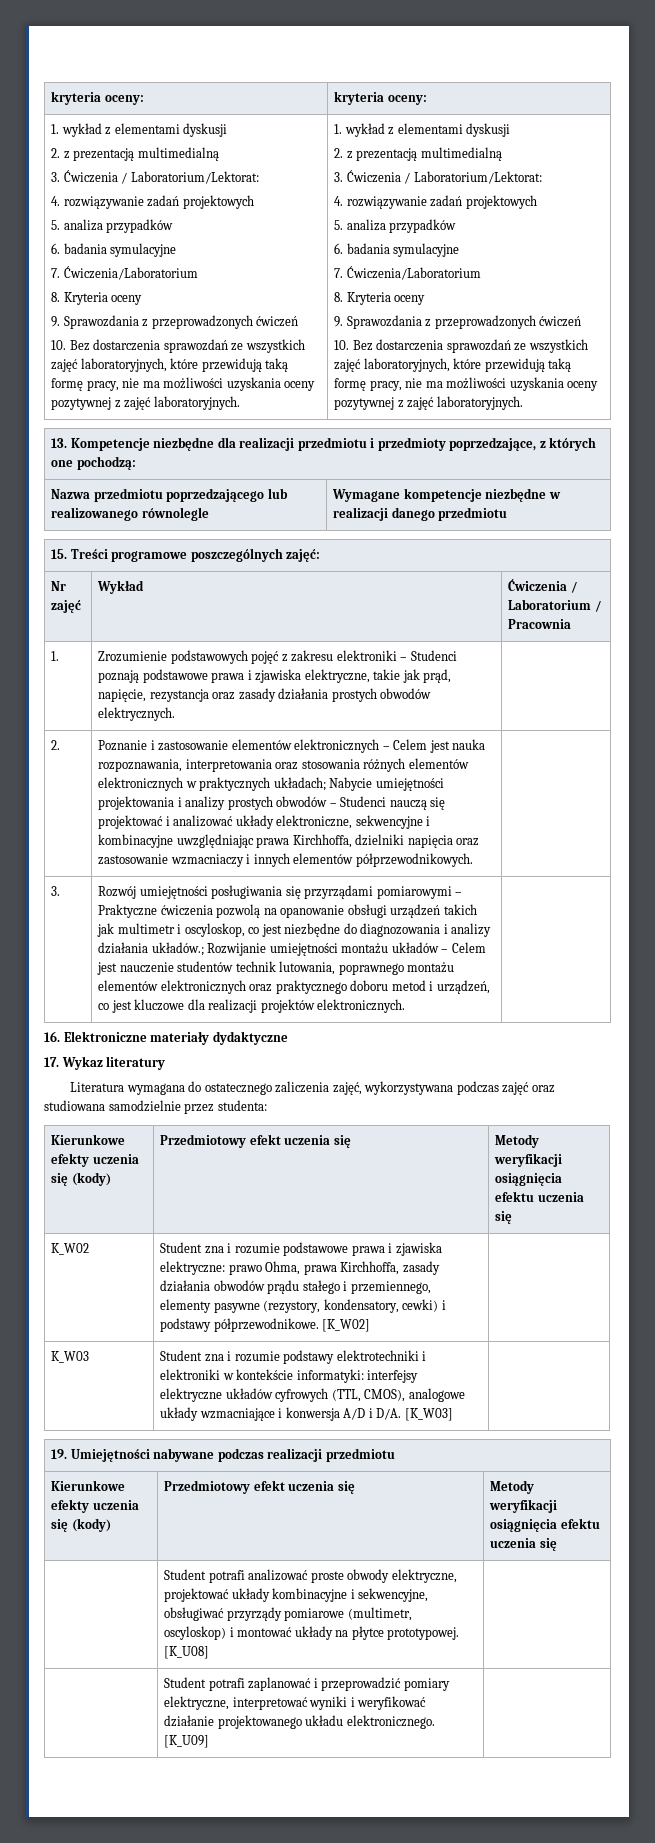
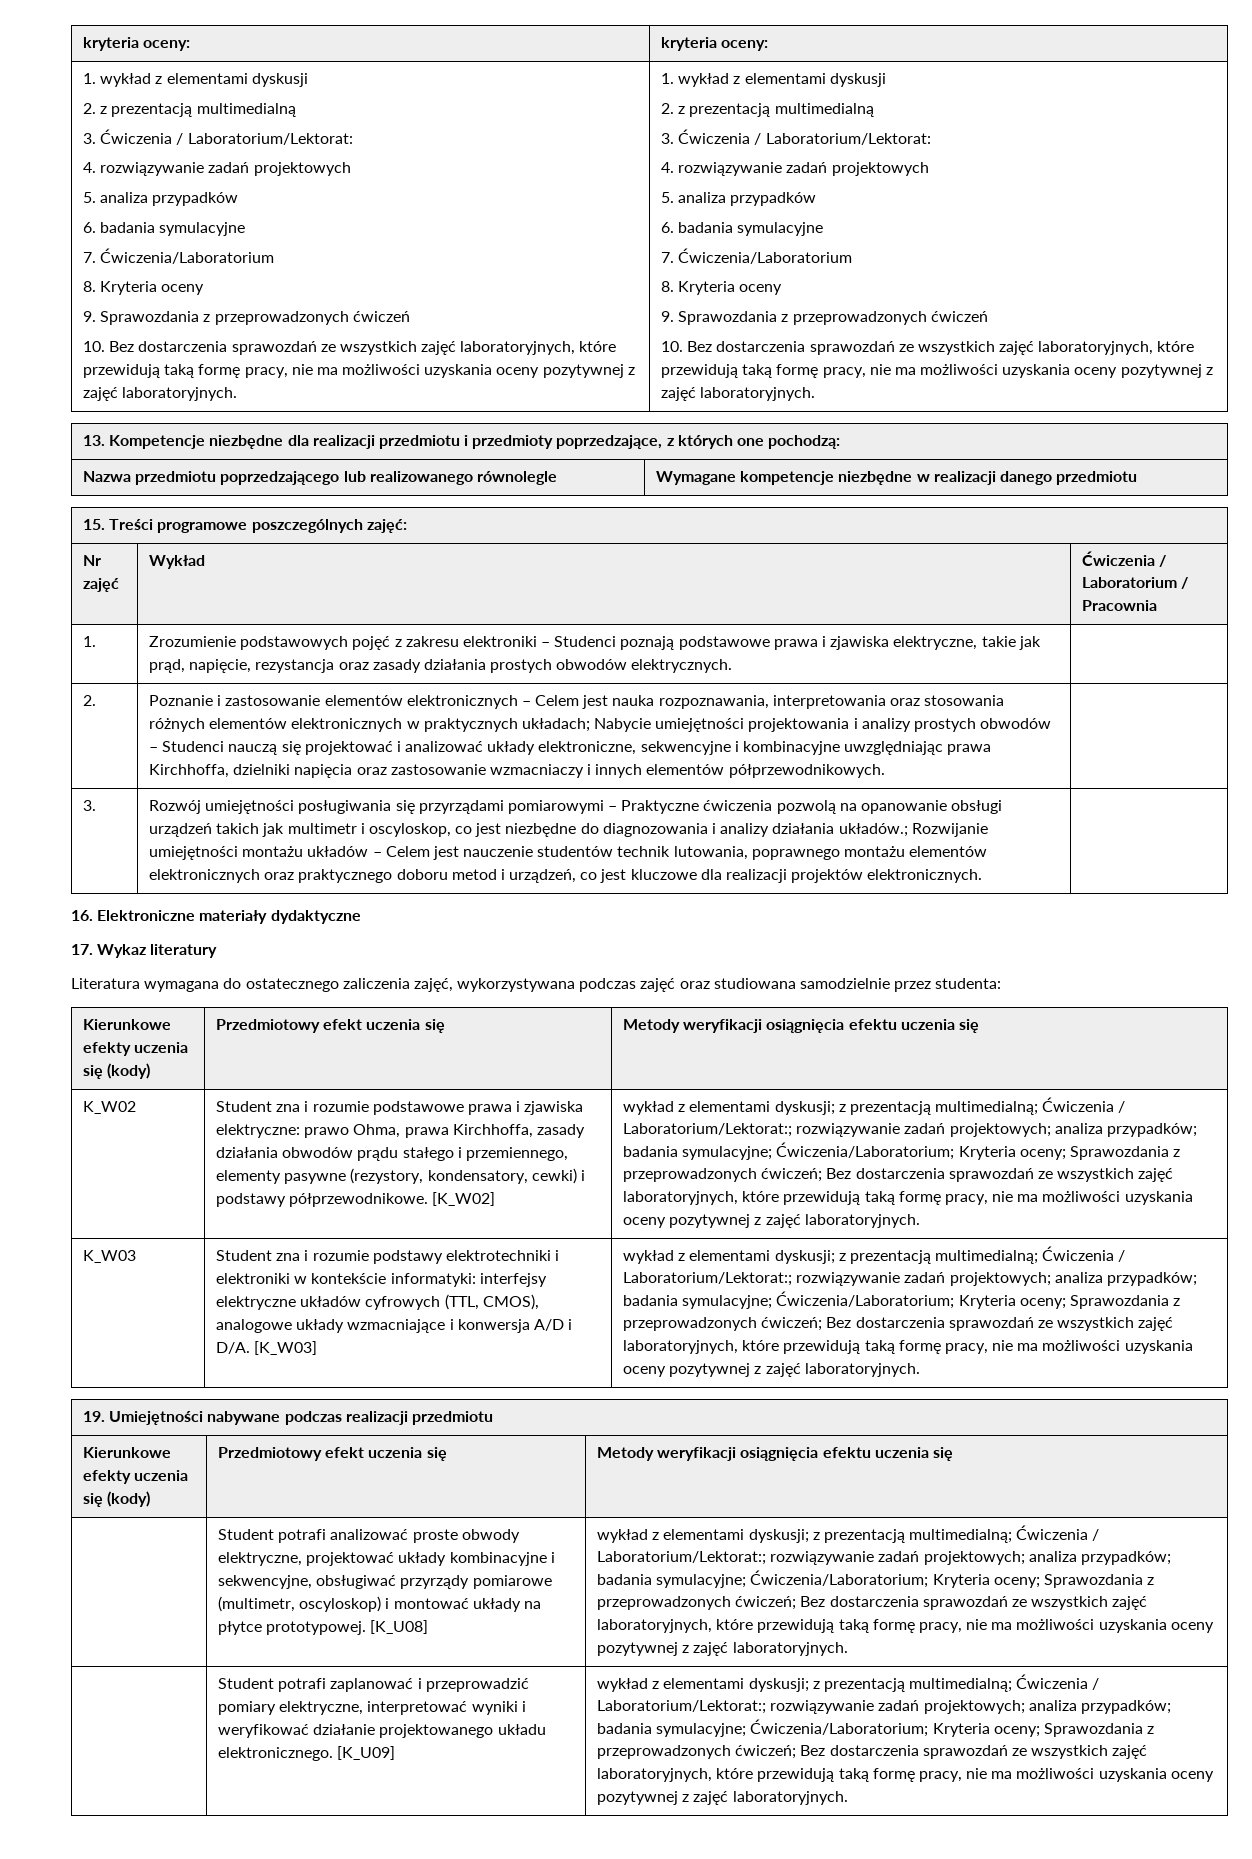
- [K_W02]
+ [K_W02] | wykład z elementami dyskusji; z prezentacją multimedialną; Ćwiczenia / Laboratorium/Lektorat:; rozwiązywanie zadań projektowych; analiza przypadków; badania symulacyjne; Ćwiczenia/Laboratorium; Kryteria oceny; Sprawozdania z przeprowadzonych ćwiczeń; Bez dostarczenia sprawozdań ze wszystkich zajęć laboratoryjnych, które przewidują taką formę pracy, nie ma możliwości uzyskania oceny pozytywnej z zajęć laboratoryjnych.
- Student zna i rozumie podstawy elektrotechniki i elektroniki w kontekście informatyki: interfejsy elektryczne układów cyfrowych (TTL, CMOS), analogowe układy wzmacniające i konwersja A/D i D/A. [K_W03]
+ Student zna i rozumie podstawy elektrotechniki i elektroniki w kontekście informatyki: interfejsy elektryczne układów cyfrowych (TTL, CMOS), analogowe układy wzmacniające i konwersja A/D i D/A. [K_W03] | wykład z elementami dyskusji; z prezentacją multimedialną; Ćwiczenia / Laboratorium/Lektorat:; rozwiązywanie zadań projektowych; analiza przypadków; badania symulacyjne; Ćwiczenia/Laboratorium; Kryteria oceny; Sprawozdania z przeprowadzonych ćwiczeń; Bez dostarczenia sprawozdań ze wszystkich zajęć laboratoryjnych, które przewidują taką formę pracy, nie ma możliwości uzyskania oceny pozytywnej z zajęć laboratoryjnych.
- [K_U08]
+ [K_U08] | wykład z elementami dyskusji; z prezentacją multimedialną; Ćwiczenia / Laboratorium/Lektorat:; rozwiązywanie zadań projektowych; analiza przypadków; badania symulacyjne; Ćwiczenia/Laboratorium; Kryteria oceny; Sprawozdania z przeprowadzonych ćwiczeń; Bez dostarczenia sprawozdań ze wszystkich zajęć laboratoryjnych, które przewidują taką formę pracy, nie ma możliwości uzyskania oceny pozytywnej z zajęć laboratoryjnych.
- [K_U09]
+ [K_U09] | wykład z elementami dyskusji; z prezentacją multimedialną; Ćwiczenia / Laboratorium/Lektorat:; rozwiązywanie zadań projektowych; analiza przypadków; badania symulacyjne; Ćwiczenia/Laboratorium; Kryteria oceny; Sprawozdania z przeprowadzonych ćwiczeń; Bez dostarczenia sprawozdań ze wszystkich zajęć laboratoryjnych, które przewidują taką formę pracy, nie ma możliwości uzyskania oceny pozytywnej z zajęć laboratoryjnych.

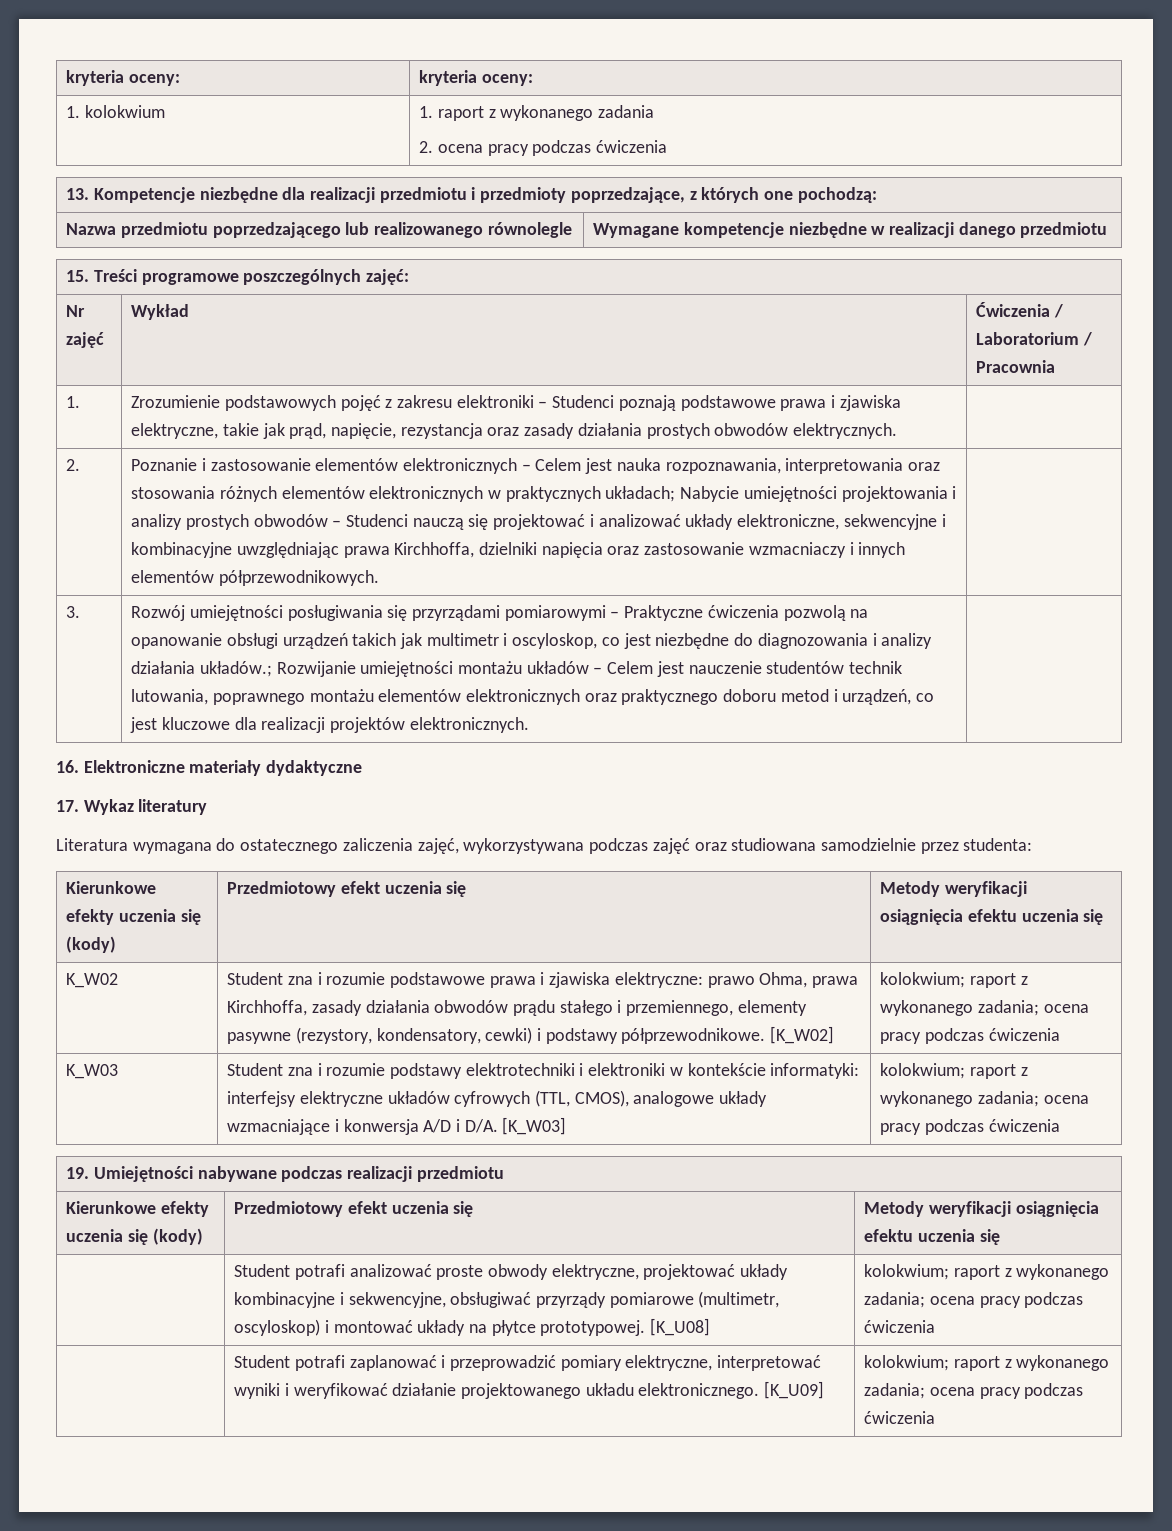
  kryteria oceny: | kryteria oceny:
- 1. wykład z elementami dyskusji
- 2. z prezentacją multimedialną
- 3. Ćwiczenia / Laboratorium/Lektorat:
- 4. rozwiązywanie zadań projektowych
- 5. analiza przypadków
- 6. badania symulacyjne
- 7. Ćwiczenia/Laboratorium
- 8. Kryteria oceny
- 9. Sprawozdania z przeprowadzonych ćwiczeń
- 10. Bez dostarczenia sprawozdań ze wszystkich zajęć laboratoryjnych, które przewidują taką formę pracy, nie ma możliwości uzyskania oceny pozytywnej z zajęć laboratoryjnych. | 1. wykład z elementami dyskusji
- 2. z prezentacją multimedialną
- 3. Ćwiczenia / Laboratorium/Lektorat:
- 4. rozwiązywanie zadań projektowych
- 5. analiza przypadków
- 6. badania symulacyjne
- 7. Ćwiczenia/Laboratorium
- 8. Kryteria oceny
- 9. Sprawozdania z przeprowadzonych ćwiczeń
- 10. Bez dostarczenia sprawozdań ze wszystkich zajęć laboratoryjnych, które przewidują taką formę pracy, nie ma możliwości uzyskania oceny pozytywnej z zajęć laboratoryjnych.
+ 1. kolokwium | 1. raport z wykonanego zadania
+ 2. ocena pracy podczas ćwiczenia
- [K_W02] | wykład z elementami dyskusji; z prezentacją multimedialną; Ćwiczenia / Laboratorium/Lektorat:; rozwiązywanie zadań projektowych; analiza przypadków; badania symulacyjne; Ćwiczenia/Laboratorium; Kryteria oceny; Sprawozdania z przeprowadzonych ćwiczeń; Bez dostarczenia sprawozdań ze wszystkich zajęć laboratoryjnych, które przewidują taką formę pracy, nie ma możliwości uzyskania oceny pozytywnej z zajęć laboratoryjnych.
+ [K_W02] | kolokwium; raport z wykonanego zadania; ocena pracy podczas ćwiczenia
- Student zna i rozumie podstawy elektrotechniki i elektroniki w kontekście informatyki: interfejsy elektryczne układów cyfrowych (TTL, CMOS), analogowe układy wzmacniające i konwersja A/D i D/A. [K_W03] | wykład z elementami dyskusji; z prezentacją multimedialną; Ćwiczenia / Laboratorium/Lektorat:; rozwiązywanie zadań projektowych; analiza przypadków; badania symulacyjne; Ćwiczenia/Laboratorium; Kryteria oceny; Sprawozdania z przeprowadzonych ćwiczeń; Bez dostarczenia sprawozdań ze wszystkich zajęć laboratoryjnych, które przewidują taką formę pracy, nie ma możliwości uzyskania oceny pozytywnej z zajęć laboratoryjnych.
+ Student zna i rozumie podstawy elektrotechniki i elektroniki w kontekście informatyki: interfejsy elektryczne układów cyfrowych (TTL, CMOS), analogowe układy wzmacniające i konwersja A/D i D/A. [K_W03] | kolokwium; raport z wykonanego zadania; ocena pracy podczas ćwiczenia
- [K_U08] | wykład z elementami dyskusji; z prezentacją multimedialną; Ćwiczenia / Laboratorium/Lektorat:; rozwiązywanie zadań projektowych; analiza przypadków; badania symulacyjne; Ćwiczenia/Laboratorium; Kryteria oceny; Sprawozdania z przeprowadzonych ćwiczeń; Bez dostarczenia sprawozdań ze wszystkich zajęć laboratoryjnych, które przewidują taką formę pracy, nie ma możliwości uzyskania oceny pozytywnej z zajęć laboratoryjnych.
+ [K_U08] | kolokwium; raport z wykonanego zadania; ocena pracy podczas ćwiczenia
- [K_U09] | wykład z elementami dyskusji; z prezentacją multimedialną; Ćwiczenia / Laboratorium/Lektorat:; rozwiązywanie zadań projektowych; analiza przypadków; badania symulacyjne; Ćwiczenia/Laboratorium; Kryteria oceny; Sprawozdania z przeprowadzonych ćwiczeń; Bez dostarczenia sprawozdań ze wszystkich zajęć laboratoryjnych, które przewidują taką formę pracy, nie ma możliwości uzyskania oceny pozytywnej z zajęć laboratoryjnych.
+ [K_U09] | kolokwium; raport z wykonanego zadania; ocena pracy podczas ćwiczenia

